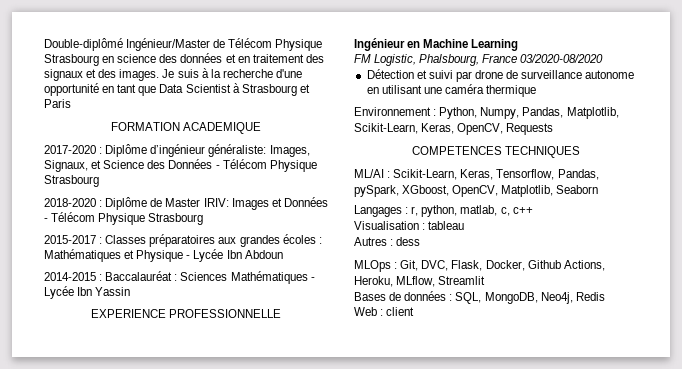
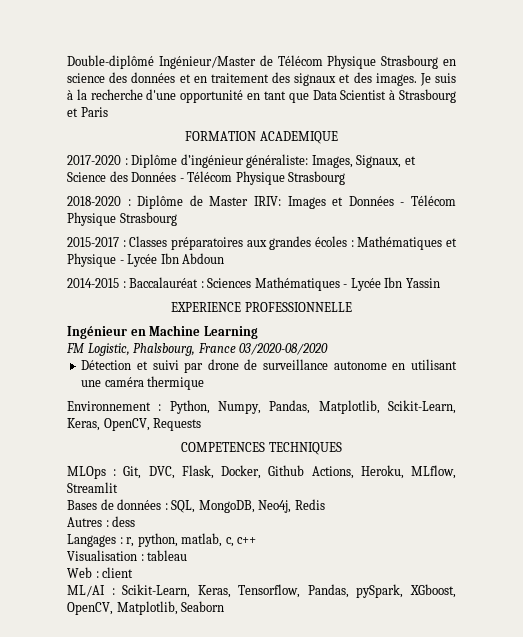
- ML/AI : Scikit-Learn, Keras, Tensorflow, Pandas, pySpark, XGboost, OpenCV, Matplotlib, Seaborn
- Langages : r, python, matlab, c, c++
- Visualisation : tableau
- Autres : dess
+ Autres : dess
+ Langages : r, python, matlab, c, c++
+ Visualisation : tableau
  Web : client
+ ML/AI : Scikit-Learn, Keras, Tensorflow, Pandas, pySpark, XGboost, OpenCV, Matplotlib, Seaborn

